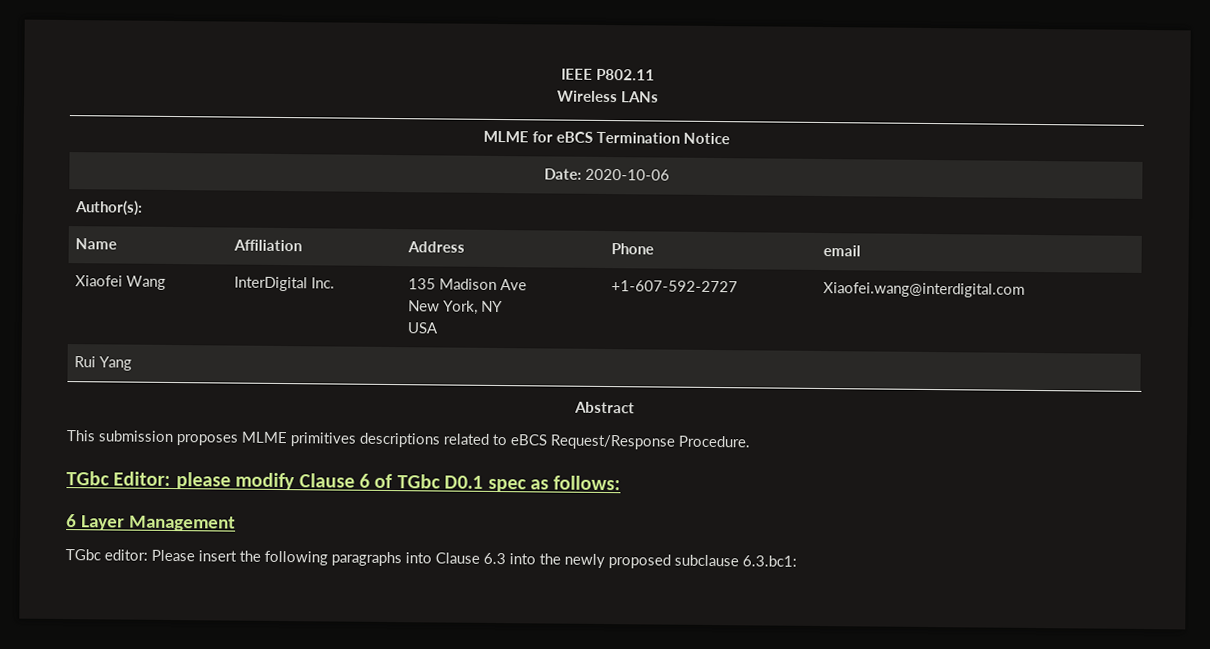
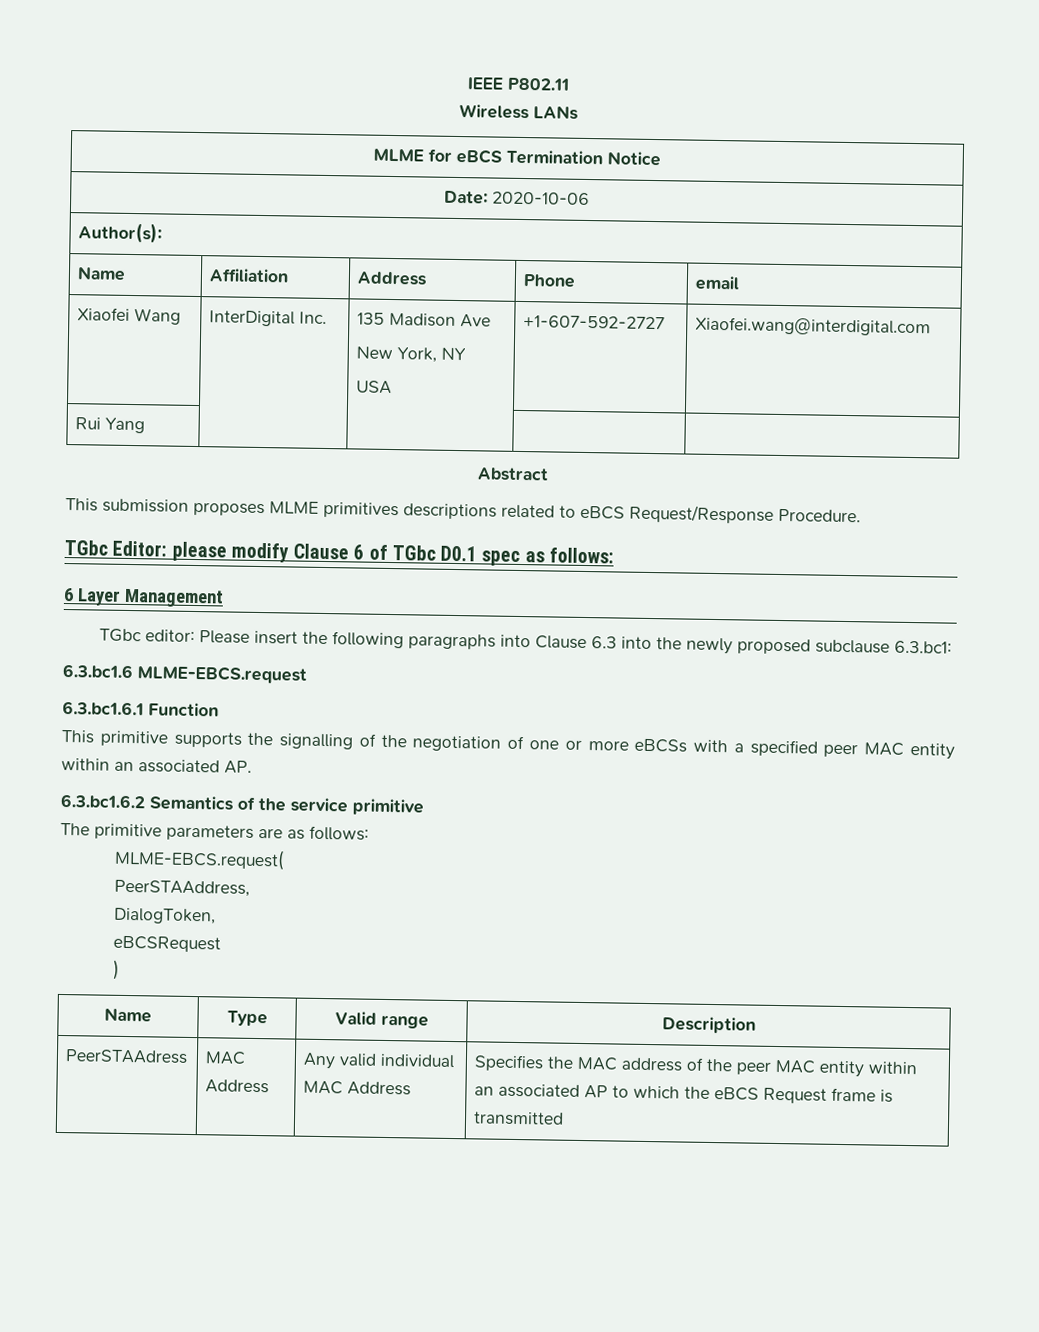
+ 6.3.bc1.6 MLME-EBCS.request
+ 6.3.bc1.6.1 Function
+ This primitive supports the signalling of the negotiation of one or more eBCSs with a specified peer MAC entity within an associated AP.
+ 6.3.bc1.6.2 Semantics of the service primitive
+ The primitive parameters are as follows:
+ MLME-EBCS.request(
+ PeerSTAAddress,
+ DialogToken,
+ eBCSRequest
+ )
+ Name | Type | Valid range | Description
+ PeerSTAAdress | MAC Address | Any valid individual MAC Address | Specifies the MAC address of the peer MAC entity within an associated AP to which the eBCS Request frame is transmitted

